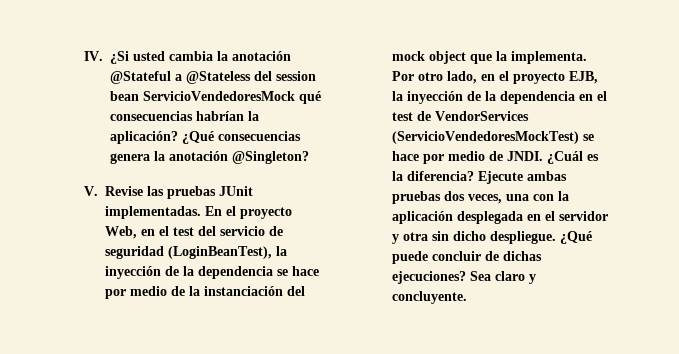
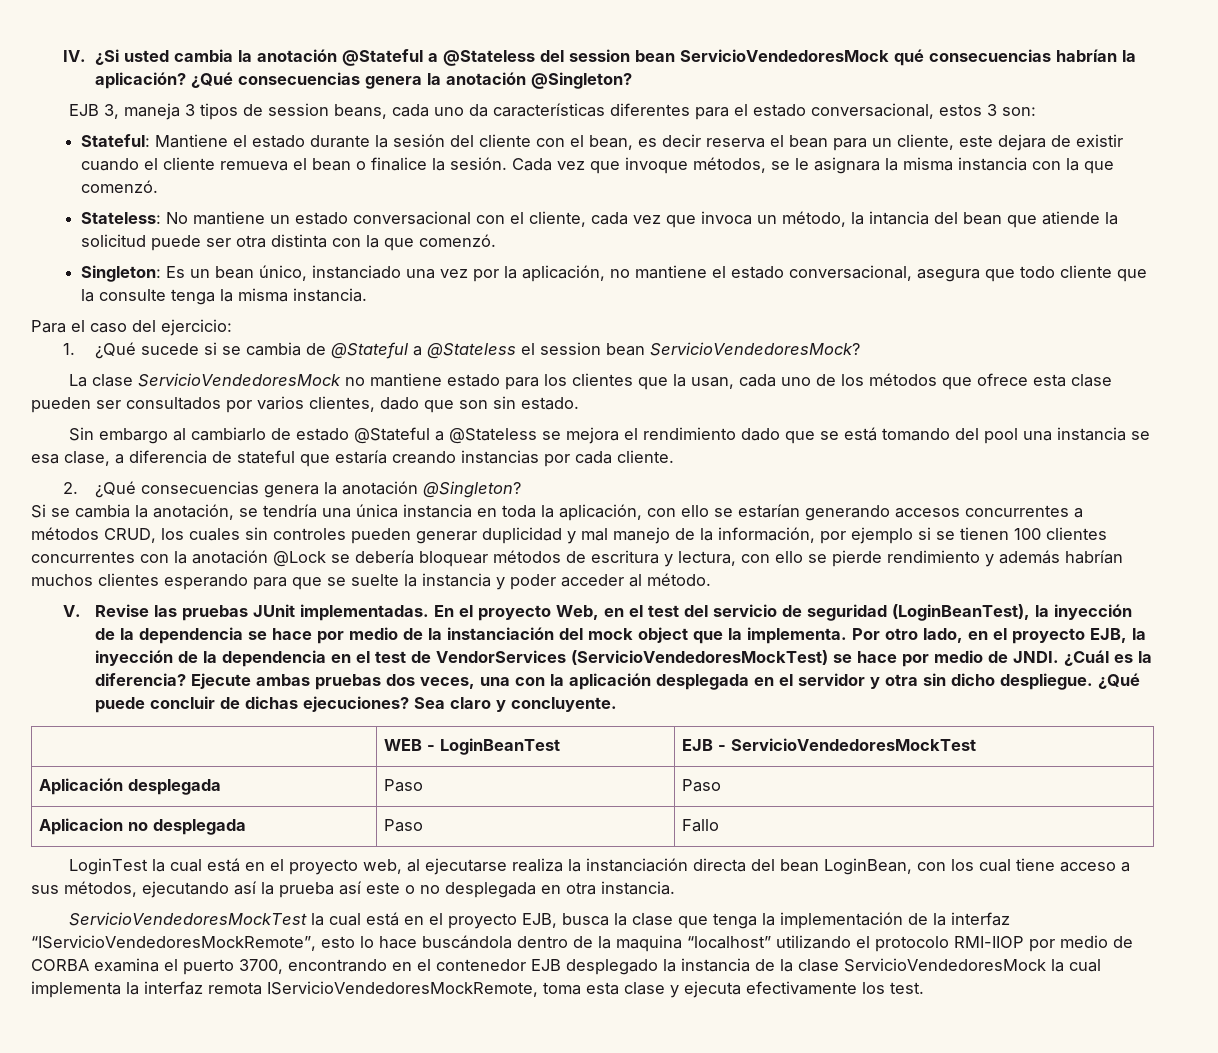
+ EJB 3, maneja 3 tipos de session beans, cada uno da características diferentes para el estado conversacional, estos 3 son:
+ Stateful: Mantiene el estado durante la sesión del cliente con el bean, es decir reserva el bean para un cliente, este dejara de existir cuando el cliente remueva el bean o finalice la sesión. Cada vez que invoque métodos, se le asignara la misma instancia con la que comenzó.
+ Stateless: No mantiene un estado conversacional con el cliente, cada vez que invoca un método, la intancia del bean que atiende la solicitud puede ser otra distinta con la que comenzó.
+ Singleton: Es un bean único, instanciado una vez por la aplicación, no mantiene el estado conversacional, asegura que todo cliente que la consulte tenga la misma instancia.
+ Para el caso del ejercicio:
+ 1. ¿Qué sucede si se cambia de @Stateful a @Stateless el session bean ServicioVendedoresMock?
+ La clase ServicioVendedoresMock no mantiene estado para los clientes que la usan, cada uno de los métodos que ofrece esta clase pueden ser consultados por varios clientes, dado que son sin estado.
+ Sin embargo al cambiarlo de estado @Stateful a @Stateless se mejora el rendimiento dado que se está tomando del pool una instancia se esa clase, a diferencia de stateful que estaría creando instancias por cada cliente.
+ 2. ¿Qué consecuencias genera la anotación @Singleton?
+ Si se cambia la anotación, se tendría una única instancia en toda la aplicación, con ello se estarían generando accesos concurrentes a métodos CRUD, los cuales sin controles pueden generar duplicidad y mal manejo de la información, por ejemplo si se tienen 100 clientes concurrentes con la anotación @Lock se debería bloquear métodos de escritura y lectura, con ello se pierde rendimiento y además habrían muchos clientes esperando para que se suelte la instancia y poder acceder al método.
+ | WEB - LoginBeanTest | EJB - ServicioVendedoresMockTest
+ Aplicación desplegada | Paso | Paso
+ Aplicacion no desplegada | Paso | Fallo
+ LoginTest la cual está en el proyecto web, al ejecutarse realiza la instanciación directa del bean LoginBean, con los cual tiene acceso a sus métodos, ejecutando así la prueba así este o no desplegada en otra instancia.
+ ServicioVendedoresMockTest la cual está en el proyecto EJB, busca la clase que tenga la implementación de la interfaz “IServicioVendedoresMockRemote”, esto lo hace buscándola dentro de la maquina “localhost” utilizando el protocolo RMI-IIOP por medio de CORBA examina el puerto 3700, encontrando en el contenedor EJB desplegado la instancia de la clase ServicioVendedoresMock la cual implementa la interfaz remota IServicioVendedoresMockRemote, toma esta clase y ejecuta efectivamente los test.

